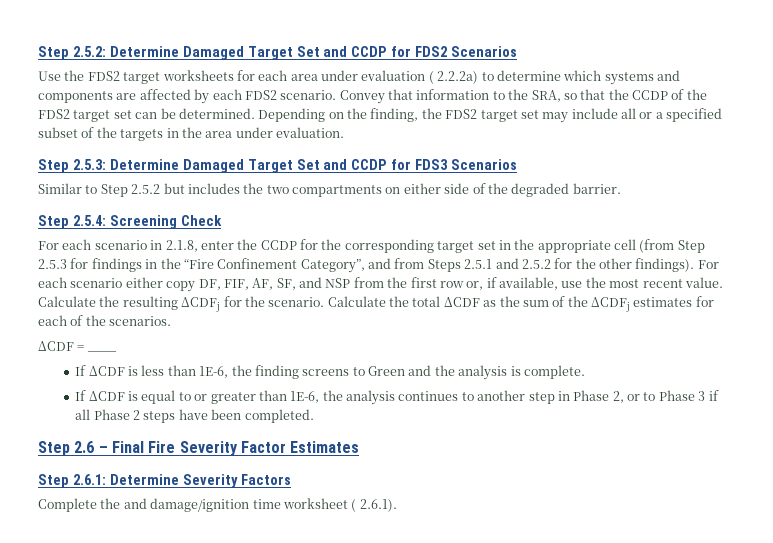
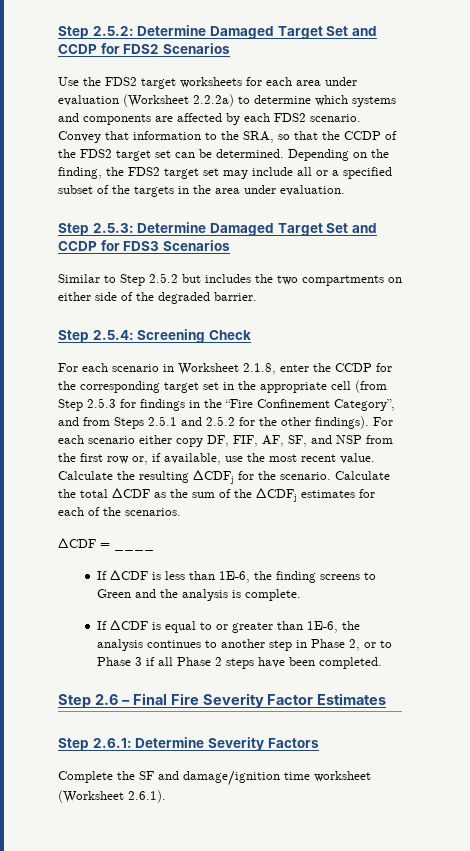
- Use the FDS2 target worksheets for each area under evaluation ( 2.2.2a) to determine which systems and components are affected by each FDS2 scenario.
+ Use the FDS2 target worksheets for each area under evaluation (Worksheet 2.2.2a) to determine which systems and components are affected by each FDS2 scenario.
- For each scenario in 2.1.8, enter the CCDP for the corresponding target set in the appropriate cell (from Step 2.5.3 for findings in the “Fire Confinement Category”, and from Steps 2.5.1 and 2.5.2 for the other findings).
+ For each scenario in Worksheet 2.1.8, enter the CCDP for the corresponding target set in the appropriate cell (from Step 2.5.3 for findings in the “Fire Confinement Category”, and from Steps 2.5.1 and 2.5.2 for the other findings).
- Complete the and damage/ignition time worksheet ( 2.6.1).
+ Complete the SF and damage/ignition time worksheet (Worksheet 2.6.1).

